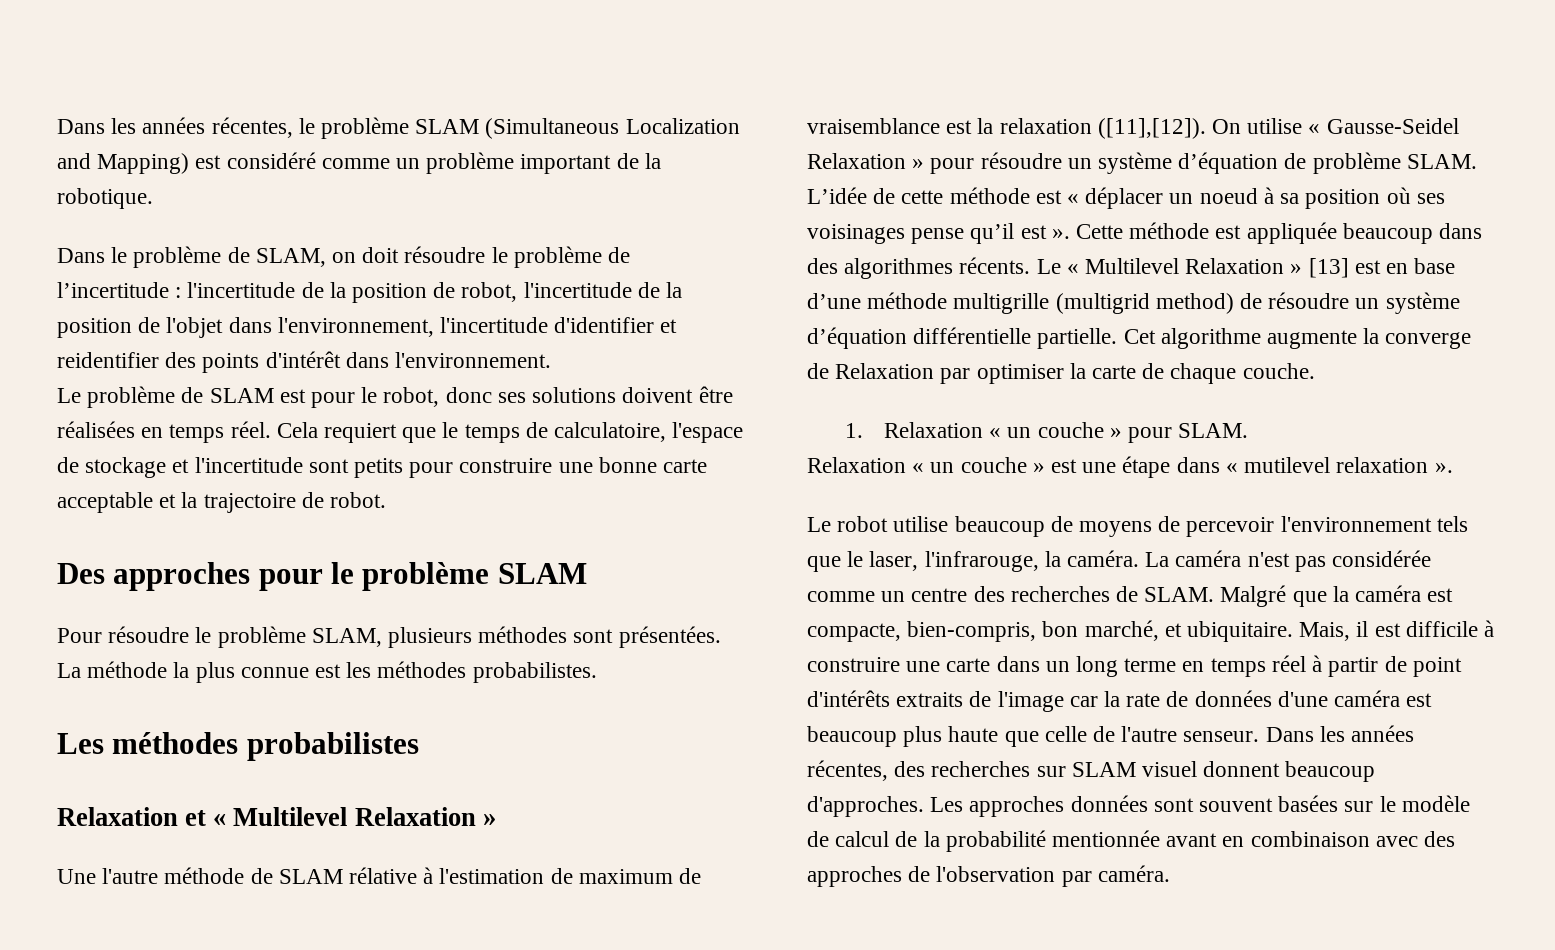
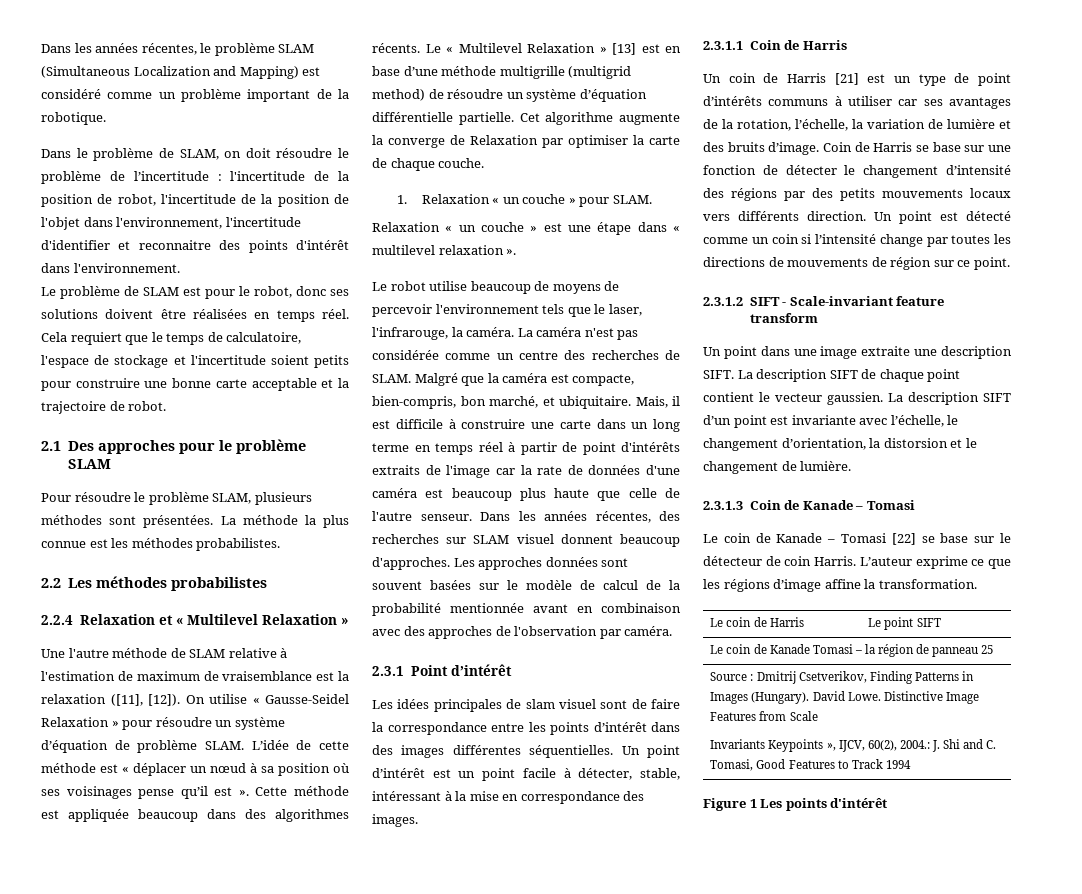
- Dans le problème de SLAM, on doit résoudre le problème de l’incertitude : l'incertitude de la position de robot, l'incertitude de la position de l'objet dans l'environnement, l'incertitude d'identifier et reidentifier des points d'intérêt dans l'environnement.
+ Dans le problème de SLAM, on doit résoudre le problème de l’incertitude : l'incertitude de la position de robot, l'incertitude de la position de l'objet dans l'environnement, l'incertitude d'identifier et reconnaitre des points d'intérêt dans l'environnement.
- Cela requiert que le temps de calculatoire, l'espace de stockage et l'incertitude sont petits pour construire une bonne carte acceptable et la trajectoire de robot.
+ Cela requiert que le temps de calculatoire, l'espace de stockage et l'incertitude soient petits pour construire une bonne carte acceptable et la trajectoire de robot.
- Des approches pour le problème SLAM
+ 2.1 Des approches pour le problème SLAM
- Les méthodes probabilistes
+ 2.2 Les méthodes probabilistes
- Relaxation et « Multilevel Relaxation »
+ 2.2.4 Relaxation et « Multilevel Relaxation »
- Une l'autre méthode de SLAM rélative à l'estimation de maximum de vraisemblance est la relaxation ([11],[12]).
+ Une l'autre méthode de SLAM relative à l'estimation de maximum de vraisemblance est la relaxation ([11], [12]).
- L’idée de cette méthode est « déplacer un noeud à sa position où ses voisinages pense qu’il est ».
+ L’idée de cette méthode est « déplacer un nœud à sa position où ses voisinages pense qu’il est ».
- Relaxation « un couche » est une étape dans « mutilevel relaxation ».
+ Relaxation « un couche » est une étape dans « multilevel relaxation ».
+ 2.3.1 Point d’intérêt
+ Les idées principales de slam visuel sont de faire la correspondance entre les points d’intérêt dans des images différentes séquentielles. Un point d’intérêt est un point facile à détecter, stable, intéressant à la mise en correspondance des images.
+ 2.3.1.1 Coin de Harris
+ Un coin de Harris [21] est un type de point d’intérêts communs à utiliser car ses avantages de la rotation, l’échelle, la variation de lumière et des bruits d’image. Coin de Harris se base sur une fonction de détecter le changement d’intensité des régions par des petits mouvements locaux vers différents direction. Un point est détecté comme un coin si l’intensité change par toutes les directions de mouvements de région sur ce point.
+ 2.3.1.2 SIFT - Scale-invariant feature transform
+ Un point dans une image extraite une description SIFT. La description SIFT de chaque point contient le vecteur gaussien. La description SIFT d’un point est invariante avec l’échelle, le changement d’orientation, la distorsion et le changement de lumière.
+ 2.3.1.3 Coin de Kanade – Tomasi
+ Le coin de Kanade – Tomasi [22] se base sur le détecteur de coin Harris. L’auteur exprime ce que les régions d’image affine la transformation.
+ Le coin de Harris | Le point SIFT
+ Le coin de Kanade Tomasi – la région de panneau 25
+ Source : Dmitrij Csetverikov, Finding Patterns in Images (Hungary). David Lowe. Distinctive Image Features from Scale
+ Invariants Keypoints », IJCV, 60(2), 2004.: J. Shi and C. Tomasi, Good Features to Track 1994
+ Figure 1 Les points d'intérêt

